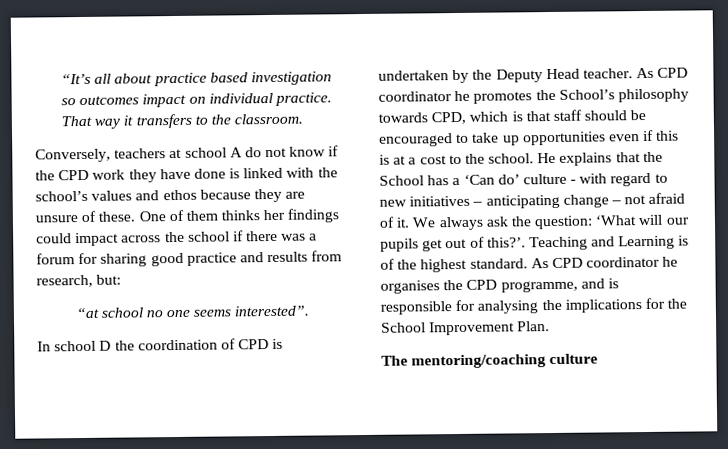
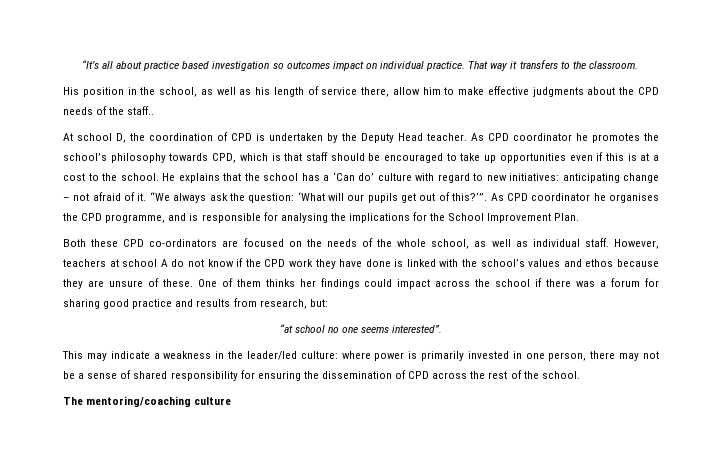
- Conversely, teachers at school A do not know if the CPD work they have done is linked with the school’s values and ethos because they are unsure of these.
+ His position in the school, as well as his length of service there, allow him to make effective judgments about the CPD needs of the staff..
+ At school D, the coordination of CPD is undertaken by the Deputy Head teacher. As CPD coordinator he promotes the school’s philosophy towards CPD, which is that staff should be encouraged to take up opportunities even if this is at a cost to the school. He explains that the school has a ‘Can do’ culture with regard to new initiatives: anticipating change – not afraid of it. “We always ask the question: ‘What will our pupils get out of this?’”. As CPD coordinator he organises the CPD programme, and is responsible for analysing the implications for the School Improvement Plan.
+ Both these CPD co-ordinators are focused on the needs of the whole school, as well as individual staff. However, teachers at school A do not know if the CPD work they have done is linked with the school’s values and ethos because they are unsure of these.
- In school D the coordination of CPD is undertaken by the Deputy Head teacher. As CPD coordinator he promotes the School’s philosophy towards CPD, which is that staff should be encouraged to take up opportunities even if this is at a cost to the school. He explains that the School has a ‘Can do’ culture - with regard to new initiatives – anticipating change – not afraid of it. We always ask the question: ‘What will our pupils get out of this?’. Teaching and Learning is of the highest standard. As CPD coordinator he organises the CPD programme, and is responsible for analysing the implications for the School Improvement Plan.
+ This may indicate a weakness in the leader/led culture: where power is primarily invested in one person, there may not be a sense of shared responsibility for ensuring the dissemination of CPD across the rest of the school.

